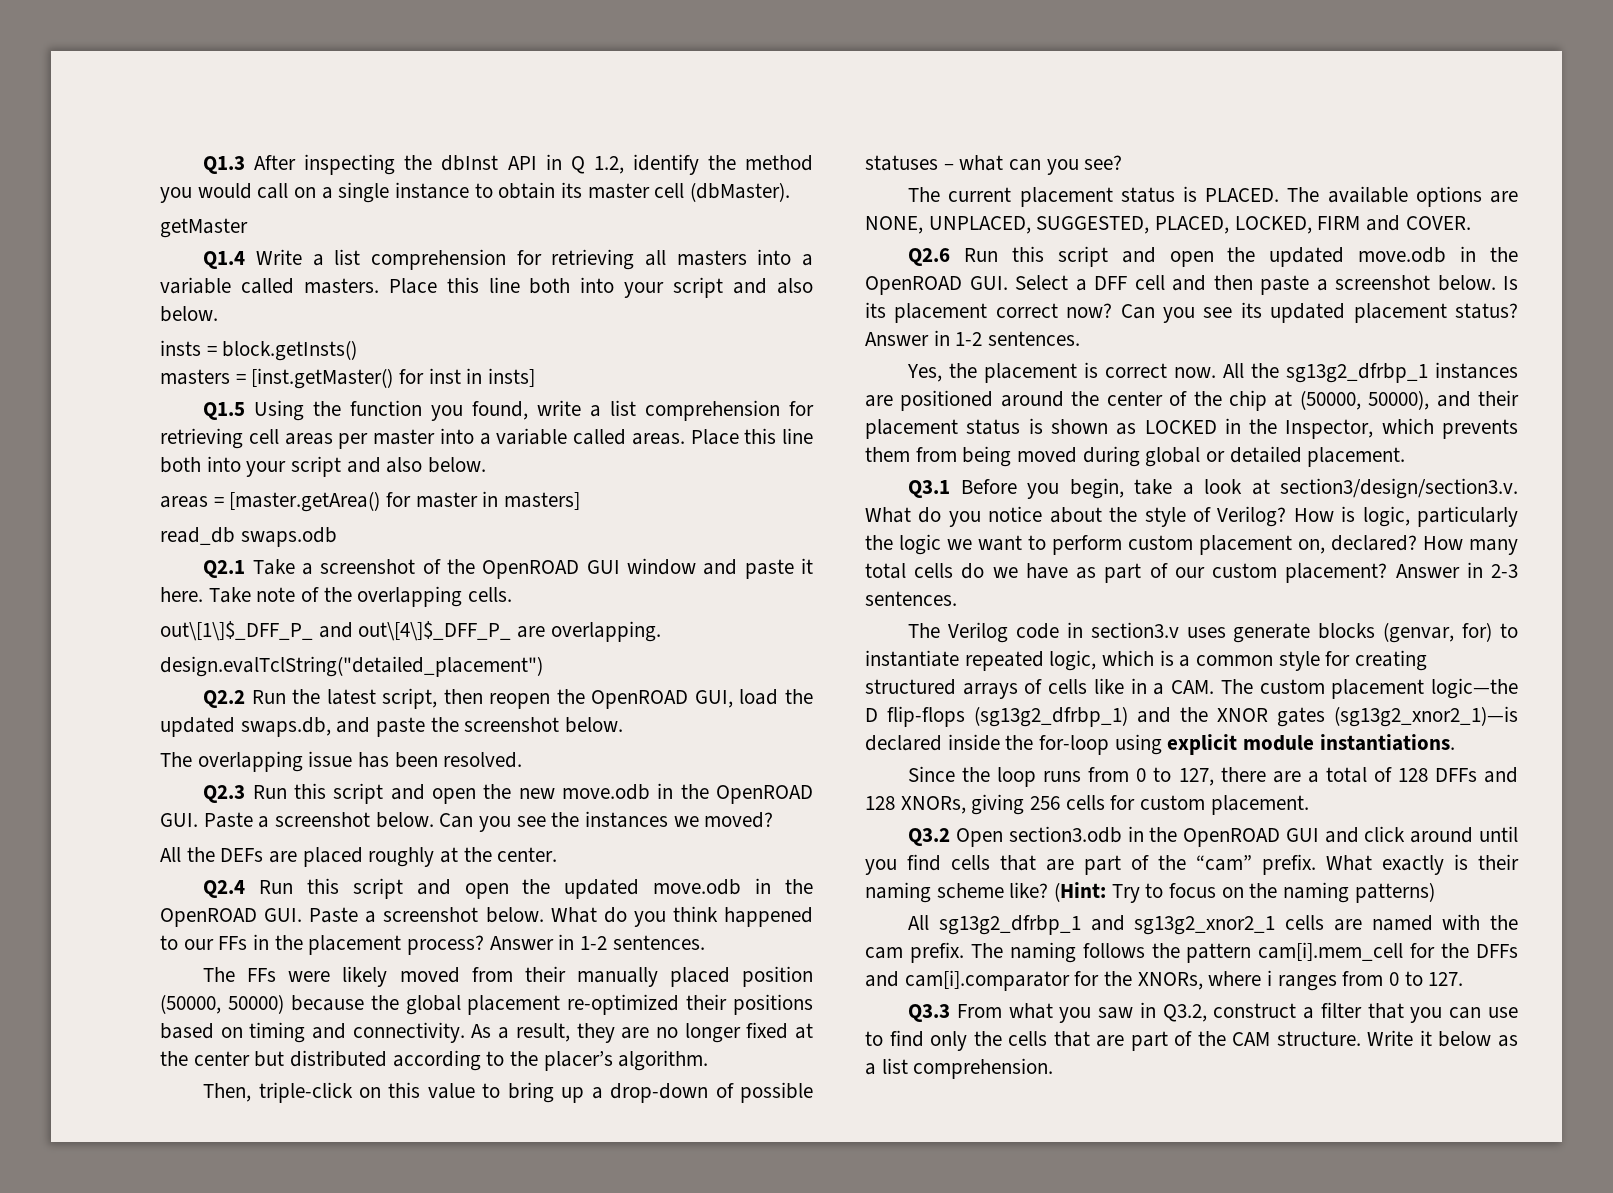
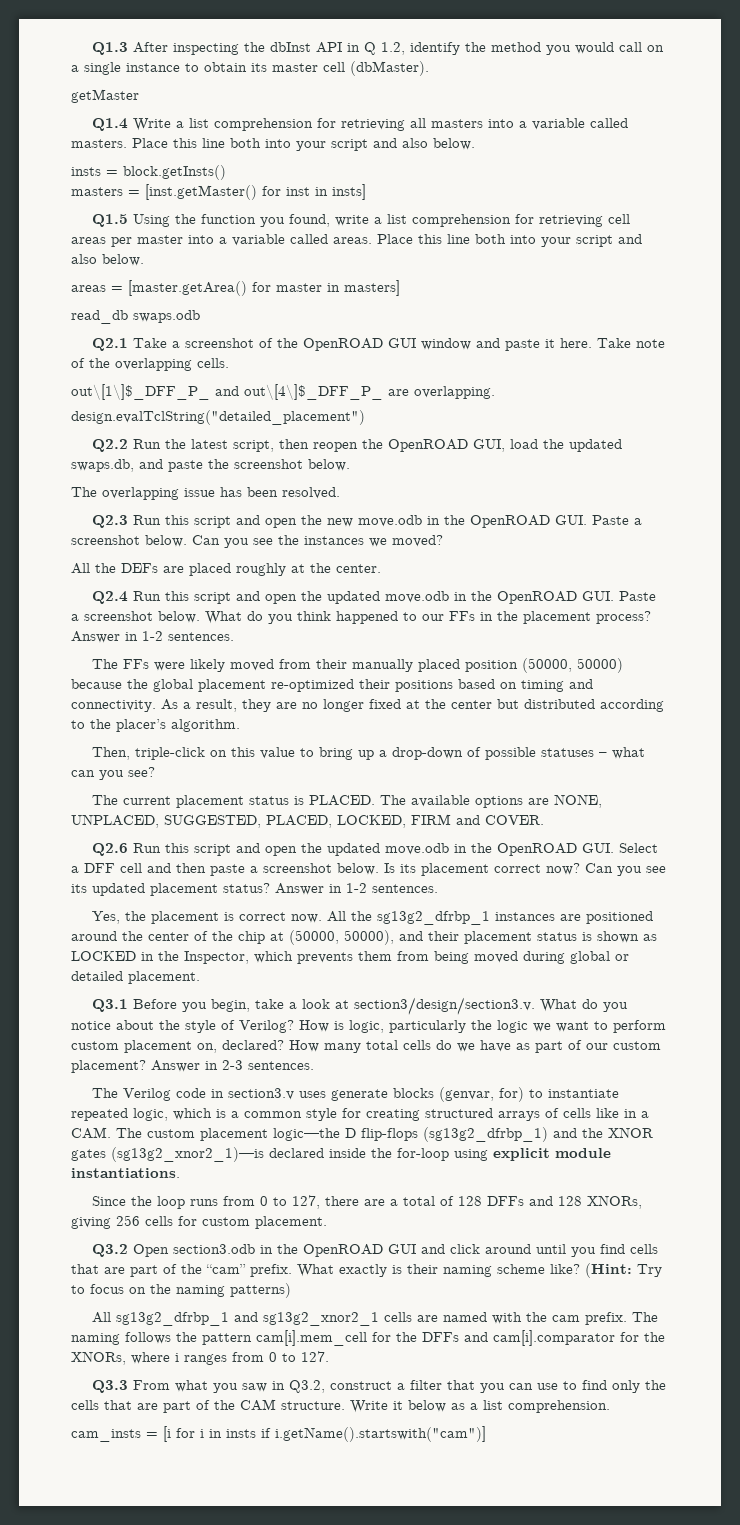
+ cam_insts = [i for i in insts if i.getName().startswith("cam")]

